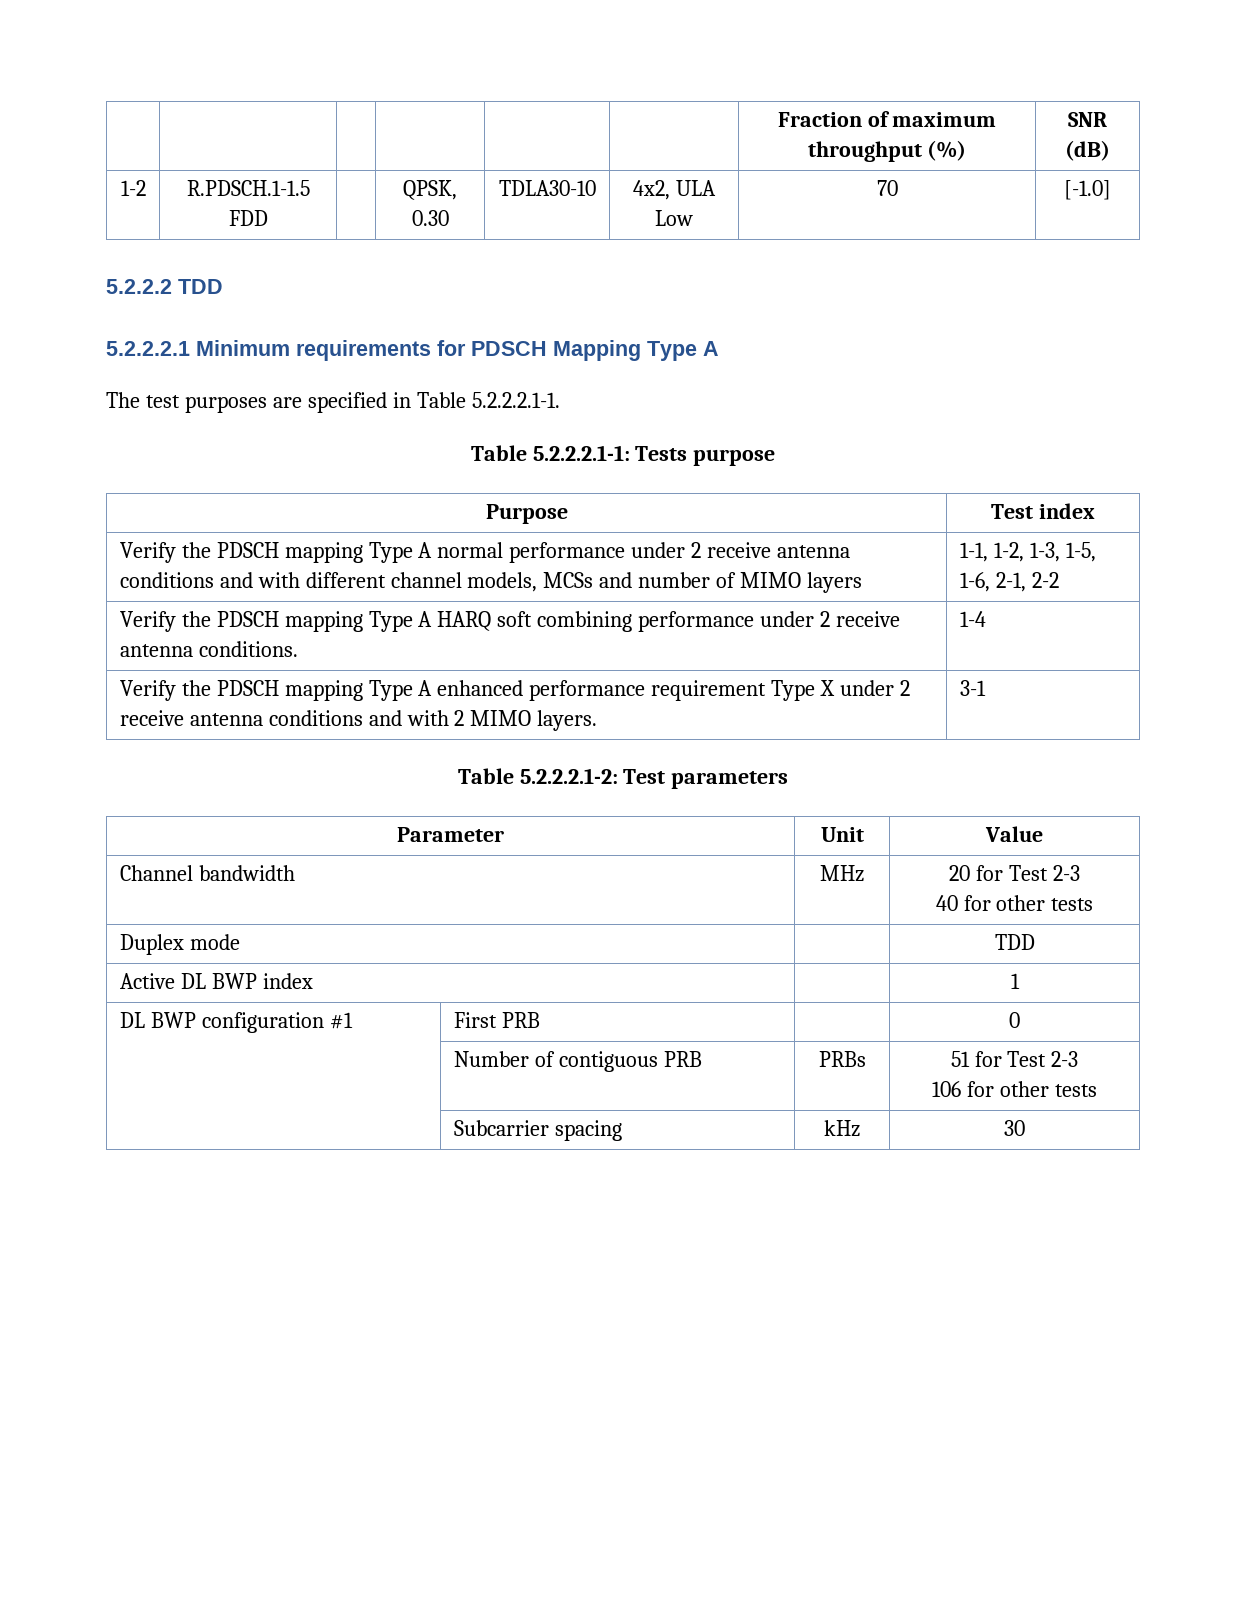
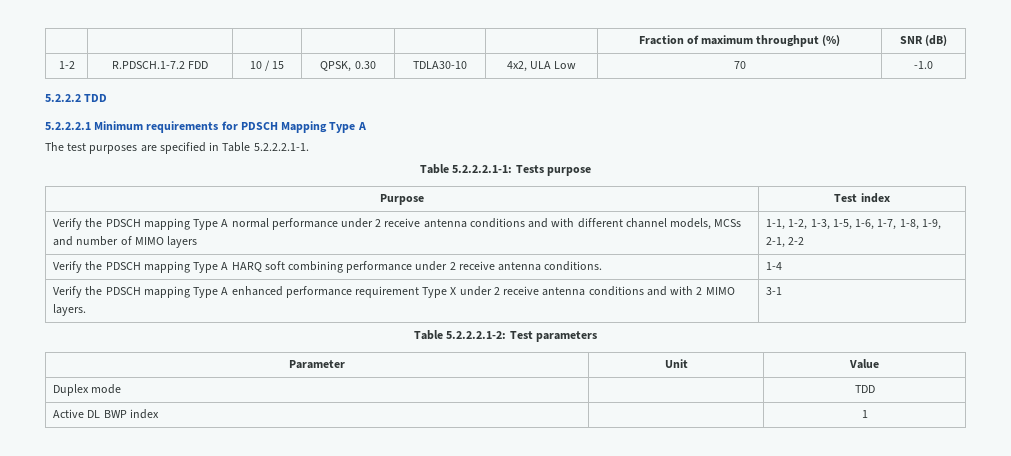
- 1-2 | R.PDSCH.1-1.5 FDD | | QPSK, 0.30 | TDLA30-10 | 4x2, ULA Low | 70 | [-1.0]
+ 1-2 | R.PDSCH.1-7.2 FDD | 10 / 15 | QPSK, 0.30 | TDLA30-10 | 4x2, ULA Low | 70 | -1.0
- Verify the PDSCH mapping Type A normal performance under 2 receive antenna conditions and with different channel models, MCSs and number of MIMO layers | 1-1, 1-2, 1-3, 1-5, 1-6, 2-1, 2-2
+ Verify the PDSCH mapping Type A normal performance under 2 receive antenna conditions and with different channel models, MCSs and number of MIMO layers | 1-1, 1-2, 1-3, 1-5, 1-6, 1-7, 1-8, 1-9, 2-1, 2-2
- Channel bandwidth | MHz | 20 for Test 2-3
- 40 for other tests
- DL BWP configuration #1 | First PRB | | 0
- | Number of contiguous PRB | PRBs | 51 for Test 2-3
- 106 for other tests
- | Subcarrier spacing | kHz | 30

